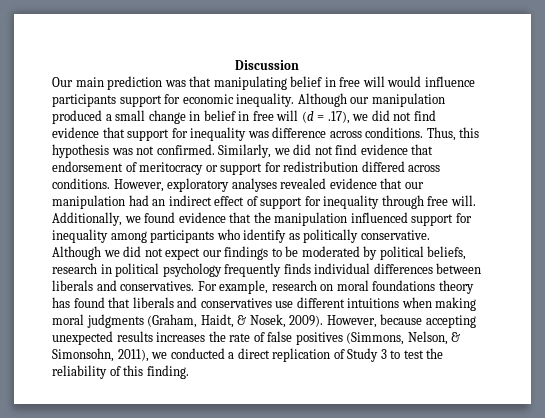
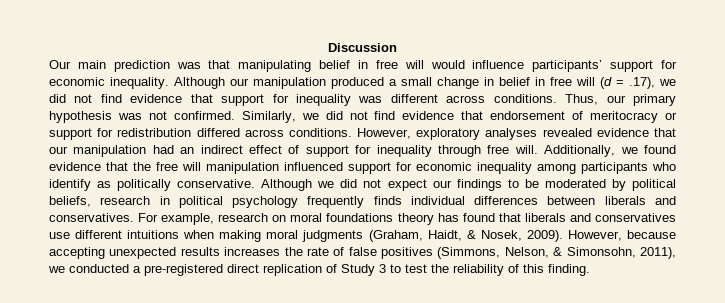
- Our main prediction was that manipulating belief in free will would influence participants support for economic inequality.
+ Our main prediction was that manipulating belief in free will would influence participants’ support for economic inequality.
- Although our manipulation produced a small change in belief in free will (d = .17), we did not find evidence that support for inequality was difference across conditions.
+ Although our manipulation produced a small change in belief in free will (d = .17), we did not find evidence that support for inequality was different across conditions.
- Thus, this hypothesis was not confirmed.
+ Thus, our primary hypothesis was not confirmed.
- Additionally, we found evidence that the manipulation influenced support for inequality among participants who identify as politically conservative.
+ Additionally, we found evidence that the free will manipulation influenced support for economic inequality among participants who identify as politically conservative.
- However, because accepting unexpected results increases the rate of false positives (Simmons, Nelson, & Simonsohn, 2011), we conducted a direct replication of Study 3 to test the reliability of this finding.
+ However, because accepting unexpected results increases the rate of false positives (Simmons, Nelson, & Simonsohn, 2011), we conducted a pre-registered direct replication of Study 3 to test the reliability of this finding.

